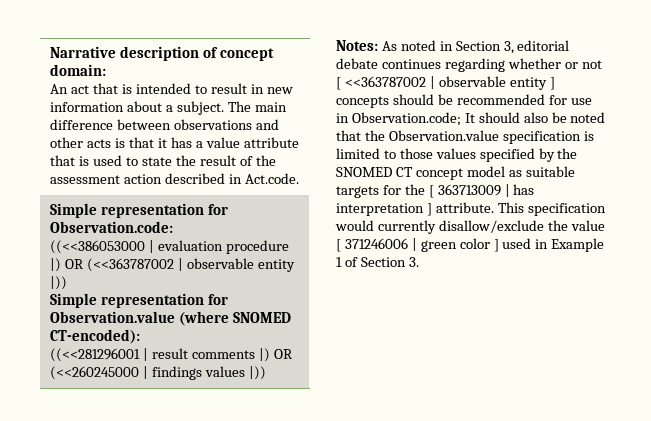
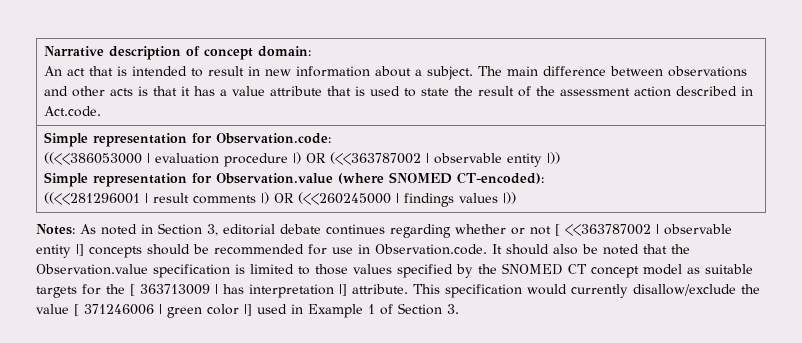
- Notes: As noted in Section 3, editorial debate continues regarding whether or not [ <<363787002 | observable entity ] concepts should be recommended for use in Observation.code; It should also be noted that the Observation.value specification is limited to those values specified by the SNOMED CT concept model as suitable targets for the [ 363713009 | has interpretation ] attribute.
+ Notes: As noted in Section 3, editorial debate continues regarding whether or not [ <<363787002 | observable entity |] concepts should be recommended for use in Observation.code. It should also be noted that the Observation.value specification is limited to those values specified by the SNOMED CT concept model as suitable targets for the [ 363713009 | has interpretation |] attribute.
- This specification would currently disallow/exclude the value [ 371246006 | green color ] used in Example 1 of Section 3.
+ This specification would currently disallow/exclude the value [ 371246006 | green color |] used in Example 1 of Section 3.

